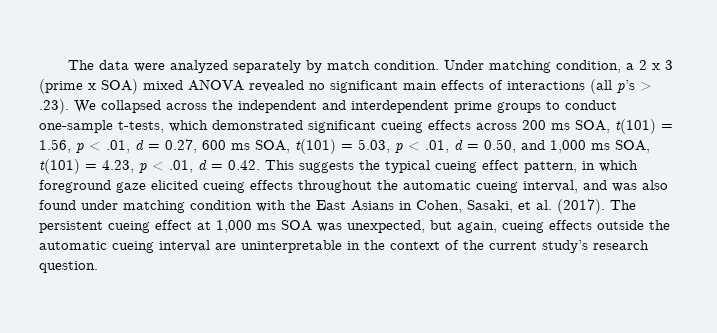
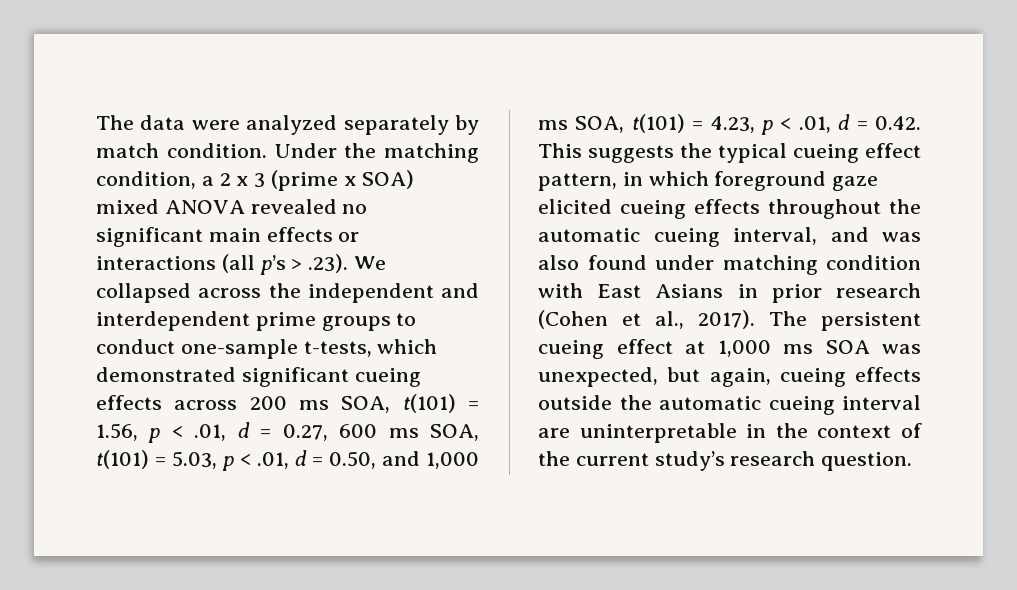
- Under matching condition, a 2 x 3 (prime x SOA) mixed ANOVA revealed no significant main effects of interactions (all p’s > .23). We collapsed across the independent and interdependent prime groups to conduct one-sample t-tests, which demonstrated significant cueing effects across 200 ms SOA, t(101) = 1.56, p < .01, d = 0.27, 600 ms SOA, t(101) = 5.03, p < .01, d = 0.50, and 1,000 ms SOA, t(101) = 4.23, p < .01, d = 0.42. This suggests the typical cueing effect pattern, in which foreground gaze elicited cueing effects throughout the automatic cueing interval, and was also found under matching condition with the East Asians in Cohen, Sasaki, et al. (2017).
+ Under the matching condition, a 2 x 3 (prime x SOA) mixed ANOVA revealed no significant main effects or interactions (all p’s > .23). We collapsed across the independent and interdependent prime groups to conduct one-sample t-tests, which demonstrated significant cueing effects across 200 ms SOA, t(101) = 1.56, p < .01, d = 0.27, 600 ms SOA, t(101) = 5.03, p < .01, d = 0.50, and 1,000 ms SOA, t(101) = 4.23, p < .01, d = 0.42. This suggests the typical cueing effect pattern, in which foreground gaze elicited cueing effects throughout the automatic cueing interval, and was also found under matching condition with East Asians in prior research (Cohen et al., 2017).

